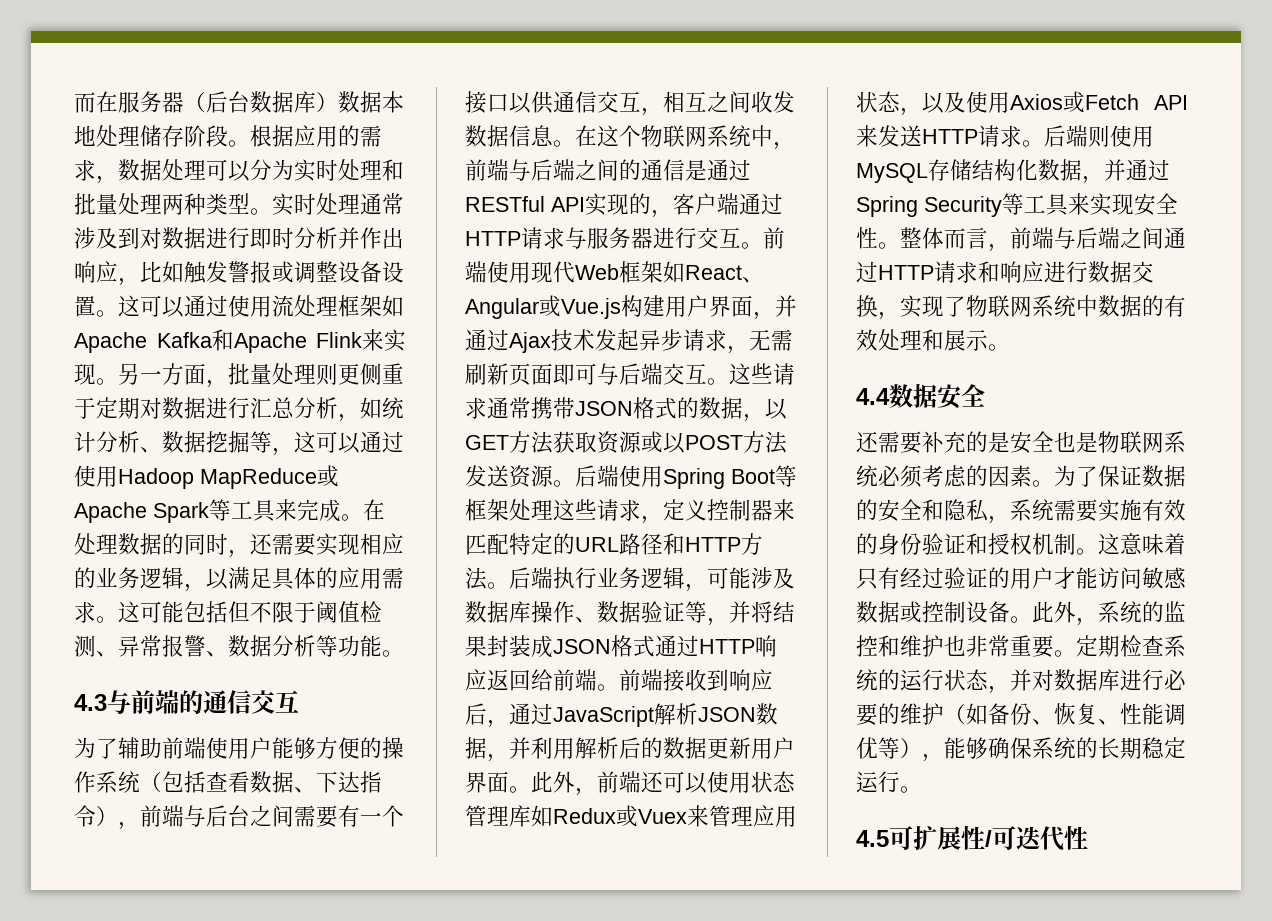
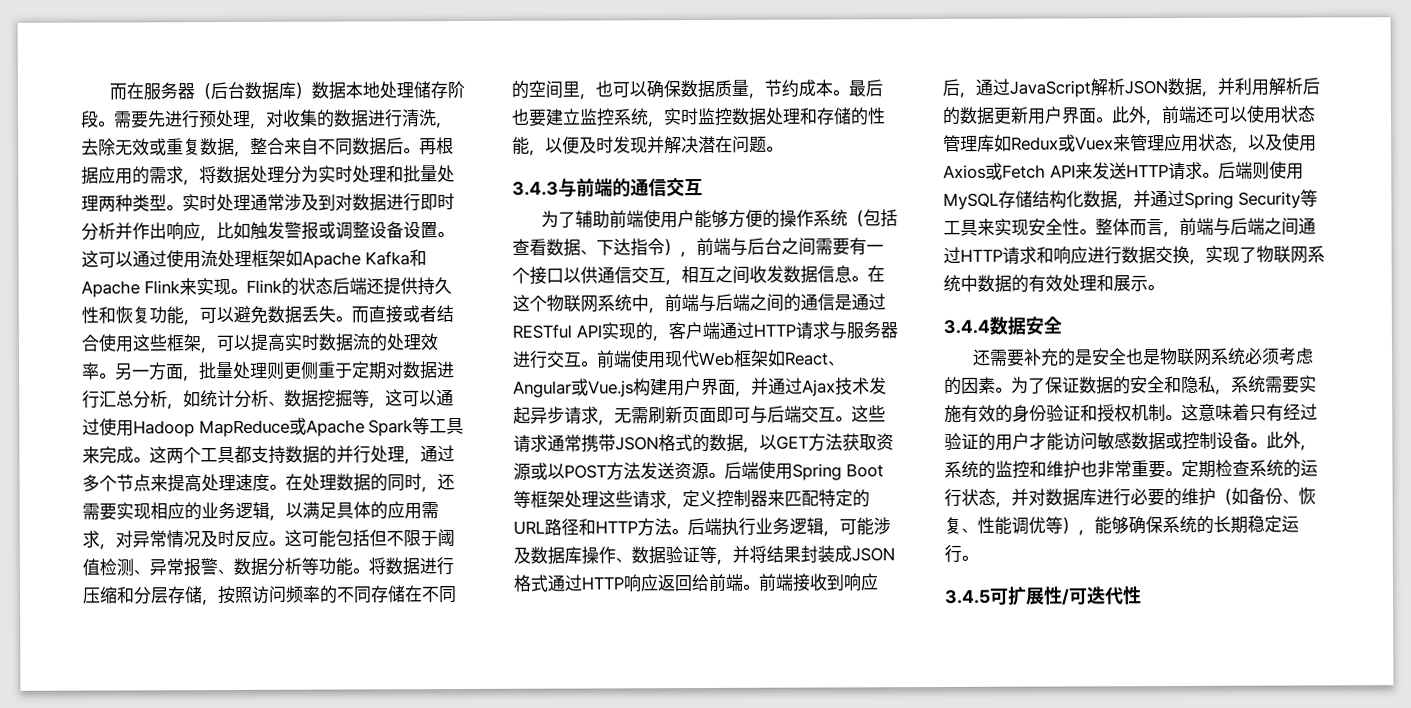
- 根据应用的需求，数据处理可以分为实时处理和批量处理两种类型。
+ 需要先进行预处理，对收集的数据进行清洗，去除无效或重复数据，整合来自不同数据后。再根据应用的需求，将数据处理分为实时处理和批量处理两种类型。
+ Flink的状态后端还提供持久性和恢复功能，可以避免数据丢失。而直接或者结合使用这些框架，可以提高实时数据流的处理效率。
+ 这两个工具都支持数据的并行处理，通过多个节点来提高处理速度。
- 在处理数据的同时，还需要实现相应的业务逻辑，以满足具体的应用需求。
+ 在处理数据的同时，还需要实现相应的业务逻辑，以满足具体的应用需求，对异常情况及时反应。
- 这可能包括但不限于阈值检测、异常报警、数据分析等功能。
- 4.3与前端的通信交互
+ 这可能包括但不限于阈值检测、异常报警、数据分析等功能。将数据进行压缩和分层存储，按照访问频率的不同存储在不同的空间里，也可以确保数据质量，节约成本。最后也要建立监控系统，实时监控数据处理和存储的性能，以便及时发现并解决潜在问题。
+ 3.4.3与前端的通信交互
- 4.4数据安全
+ 3.4.4数据安全
- 4.5可扩展性/可迭代性
+ 3.4.5可扩展性/可迭代性

